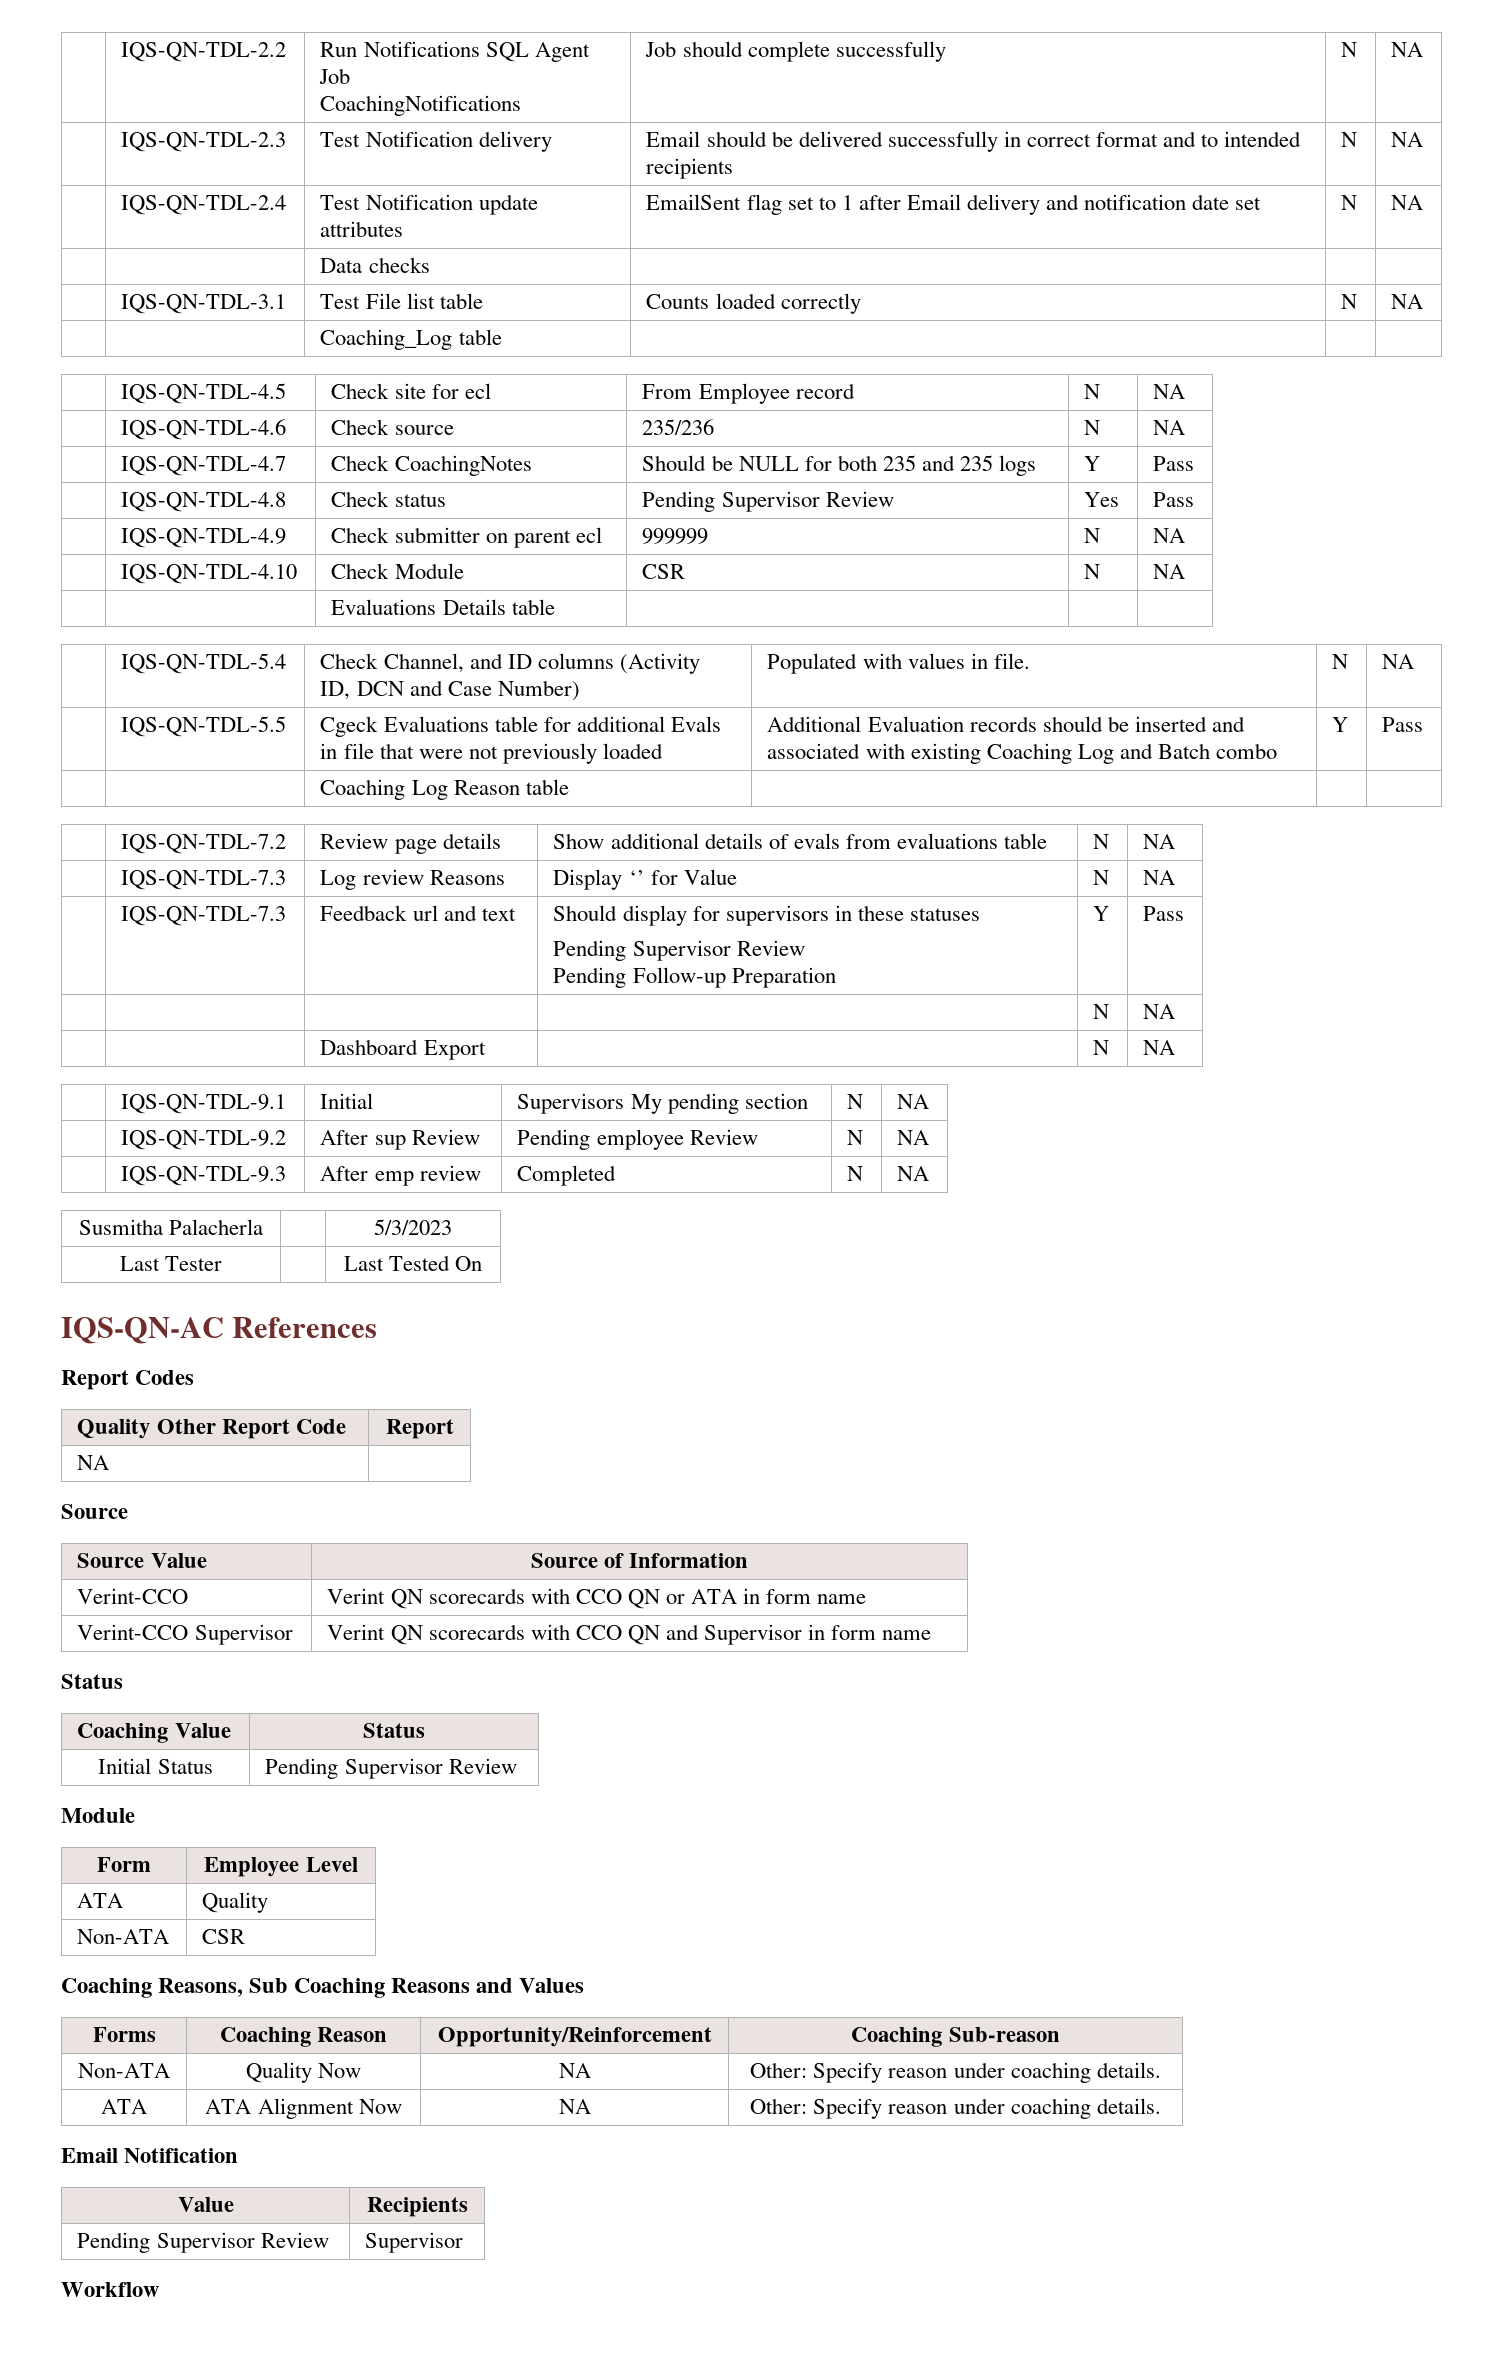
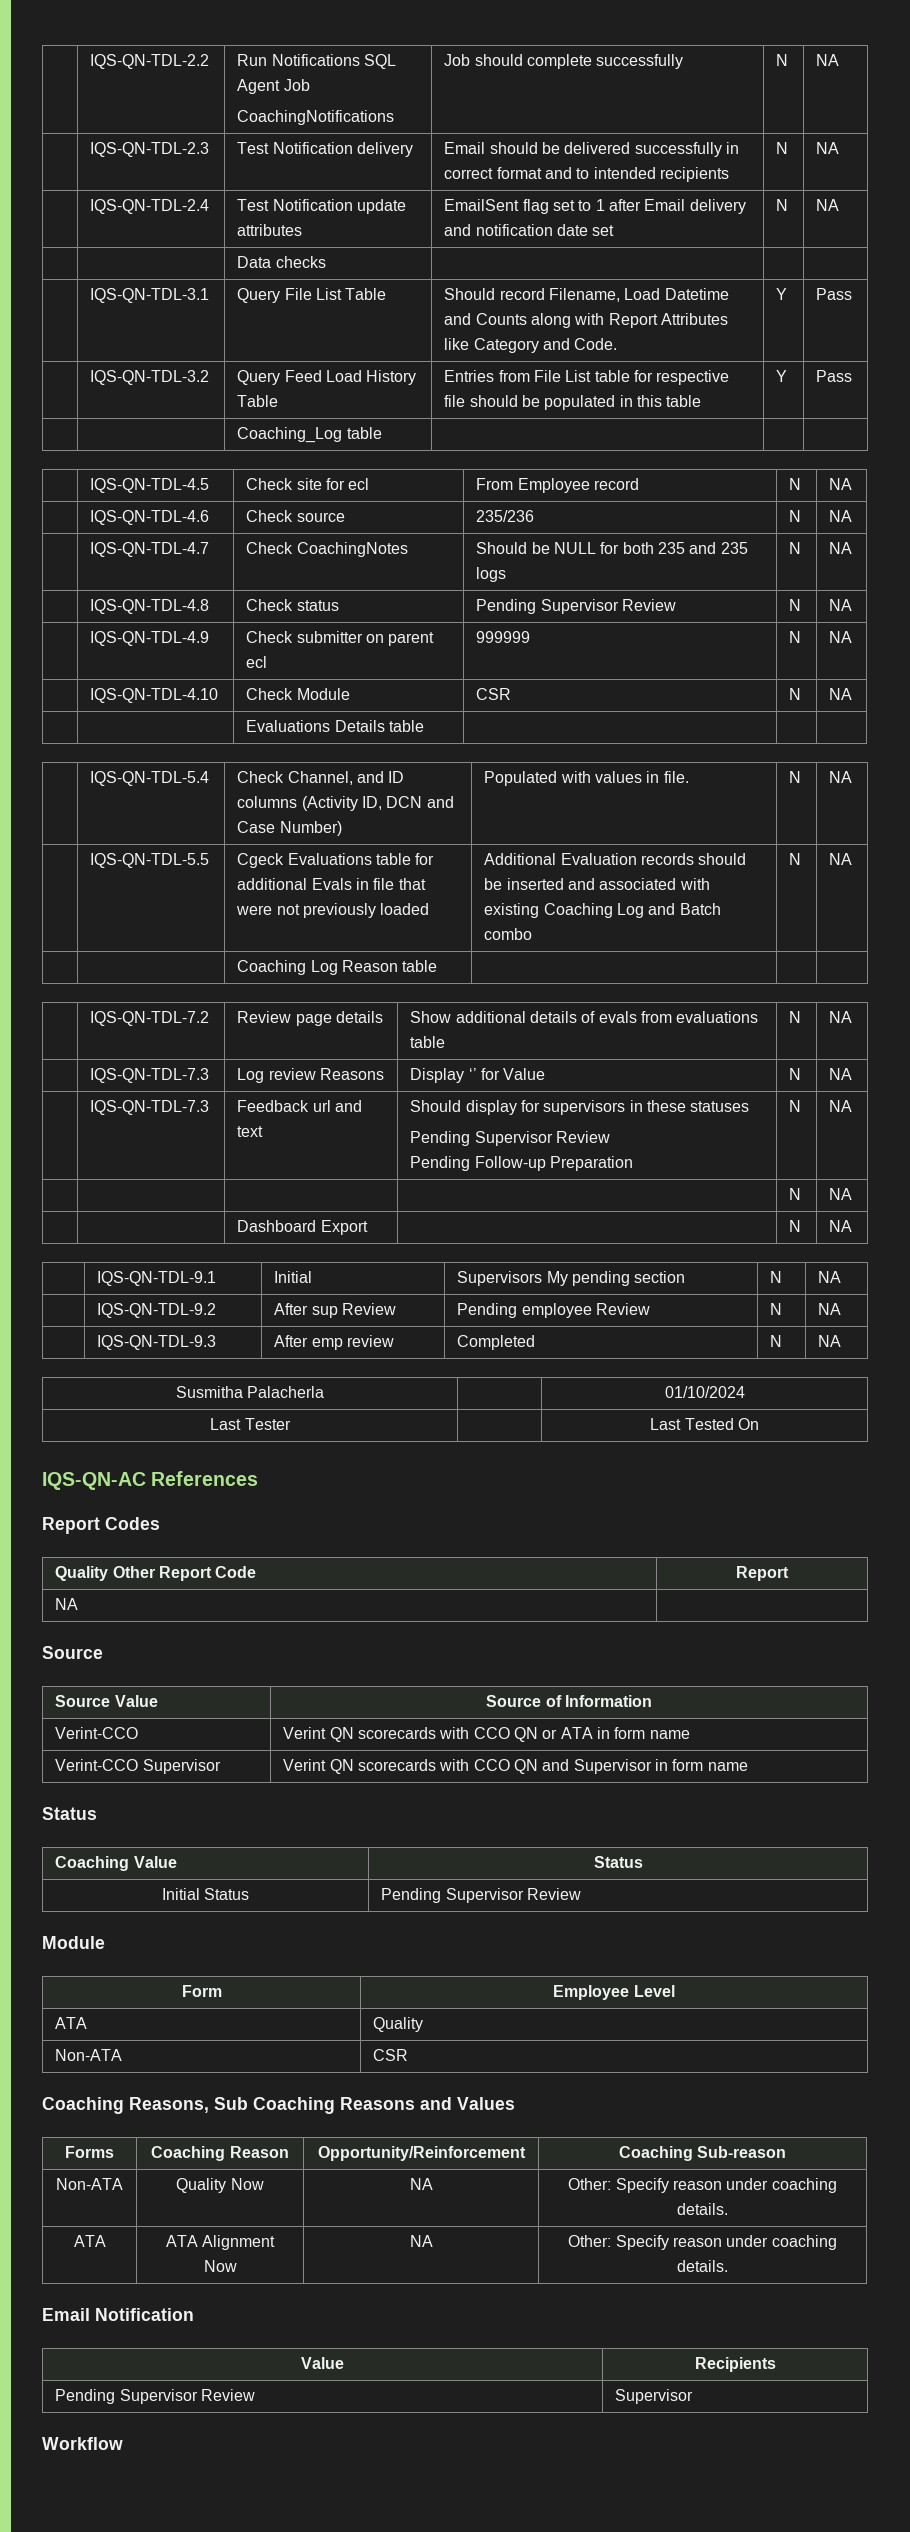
- | IQS-QN-TDL-3.1 | Test File list table | Counts loaded correctly | N | NA
+ | IQS-QN-TDL-3.1 | Query File List Table | Should record Filename, Load Datetime and Counts along with Report Attributes like Category and Code. | Y | Pass
+ | IQS-QN-TDL-3.2 | Query Feed Load History Table | Entries from File List table for respective file should be populated in this table | Y | Pass
- | IQS-QN-TDL-4.7 | Check CoachingNotes | Should be NULL for both 235 and 235 logs | Y | Pass
+ | IQS-QN-TDL-4.7 | Check CoachingNotes | Should be NULL for both 235 and 235 logs | N | NA
- | IQS-QN-TDL-4.8 | Check status | Pending Supervisor Review | Yes | Pass
+ | IQS-QN-TDL-4.8 | Check status | Pending Supervisor Review | N | NA
- | IQS-QN-TDL-5.5 | Cgeck Evaluations table for additional Evals in file that were not previously loaded | Additional Evaluation records should be inserted and associated with existing Coaching Log and Batch combo | Y | Pass
+ | IQS-QN-TDL-5.5 | Cgeck Evaluations table for additional Evals in file that were not previously loaded | Additional Evaluation records should be inserted and associated with existing Coaching Log and Batch combo | N | NA
  | IQS-QN-TDL-7.3 | Feedback url and text | Should display for supervisors in these statuses
  Pending Supervisor Review
- Pending Follow-up Preparation | Y | Pass
+ Pending Follow-up Preparation | N | NA
- Susmitha Palacherla | | 5/3/2023
+ Susmitha Palacherla | | 01/10/2024

